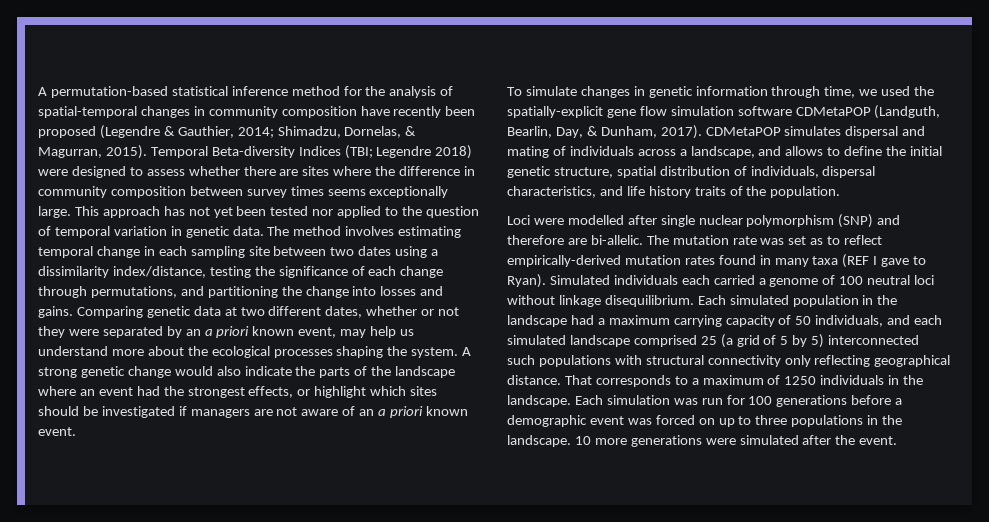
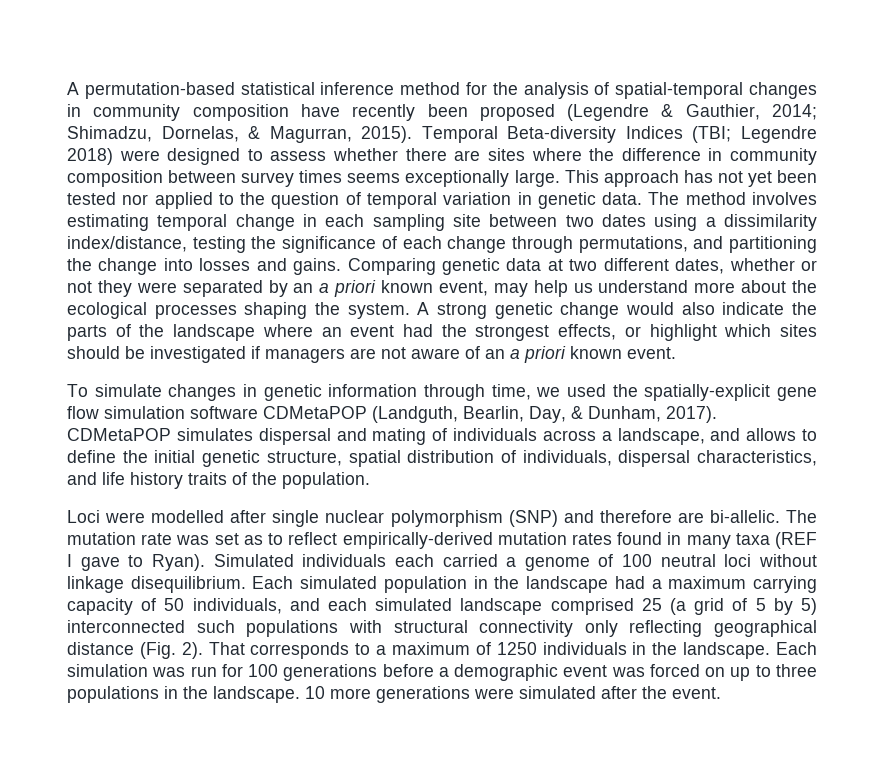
- Each simulated population in the landscape had a maximum carrying capacity of 50 individuals, and each simulated landscape comprised 25 (a grid of 5 by 5) interconnected such populations with structural connectivity only reflecting geographical distance.
+ Each simulated population in the landscape had a maximum carrying capacity of 50 individuals, and each simulated landscape comprised 25 (a grid of 5 by 5) interconnected such populations with structural connectivity only reflecting geographical distance (Fig. 2).

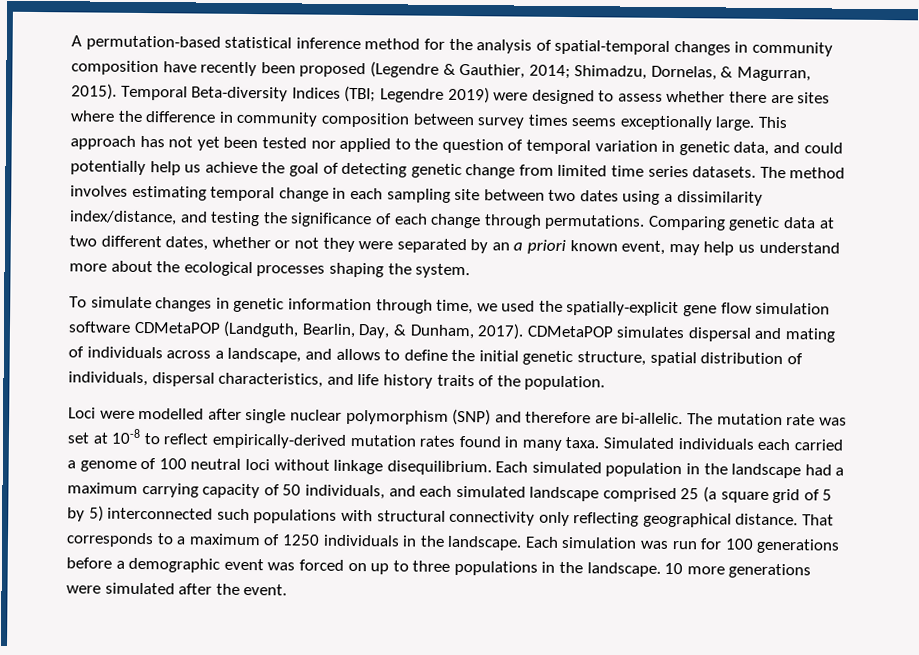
- Temporal Beta-diversity Indices (TBI; Legendre 2018) were designed to assess whether there are sites where the difference in community composition between survey times seems exceptionally large.
+ Temporal Beta-diversity Indices (TBI; Legendre 2019) were designed to assess whether there are sites where the difference in community composition between survey times seems exceptionally large.
- This approach has not yet been tested nor applied to the question of temporal variation in genetic data.
+ This approach has not yet been tested nor applied to the question of temporal variation in genetic data, and could potentially help us achieve the goal of detecting genetic change from limited time series datasets.
- The method involves estimating temporal change in each sampling site between two dates using a dissimilarity index/distance, testing the significance of each change through permutations, and partitioning the change into losses and gains.
+ The method involves estimating temporal change in each sampling site between two dates using a dissimilarity index/distance, and testing the significance of each change through permutations.
- A strong genetic change would also indicate the parts of the landscape where an event had the strongest effects, or highlight which sites should be investigated if managers are not aware of an a priori known event.
- The mutation rate was set as to reflect empirically-derived mutation rates found in many taxa (REF I gave to Ryan).
+ The mutation rate was set at 10-8 to reflect empirically-derived mutation rates found in many taxa.
- Each simulated population in the landscape had a maximum carrying capacity of 50 individuals, and each simulated landscape comprised 25 (a grid of 5 by 5) interconnected such populations with structural connectivity only reflecting geographical distance (Fig. 2).
+ Each simulated population in the landscape had a maximum carrying capacity of 50 individuals, and each simulated landscape comprised 25 (a square grid of 5 by 5) interconnected such populations with structural connectivity only reflecting geographical distance.

